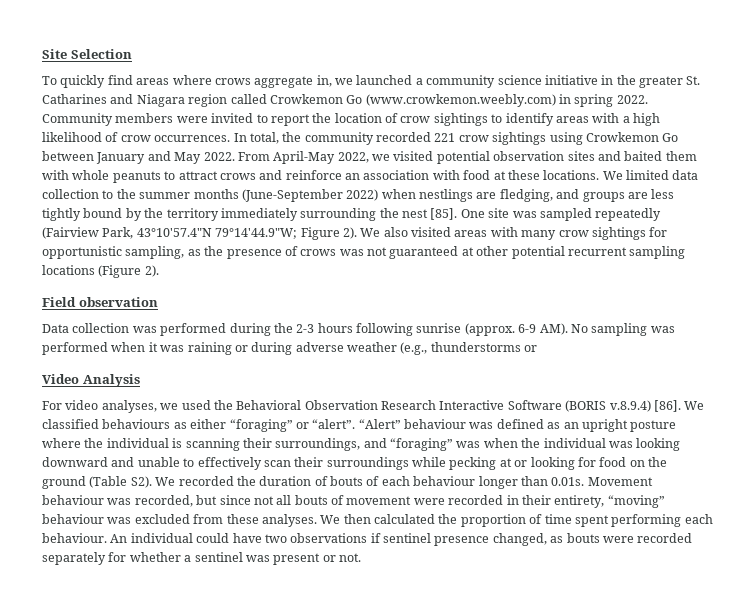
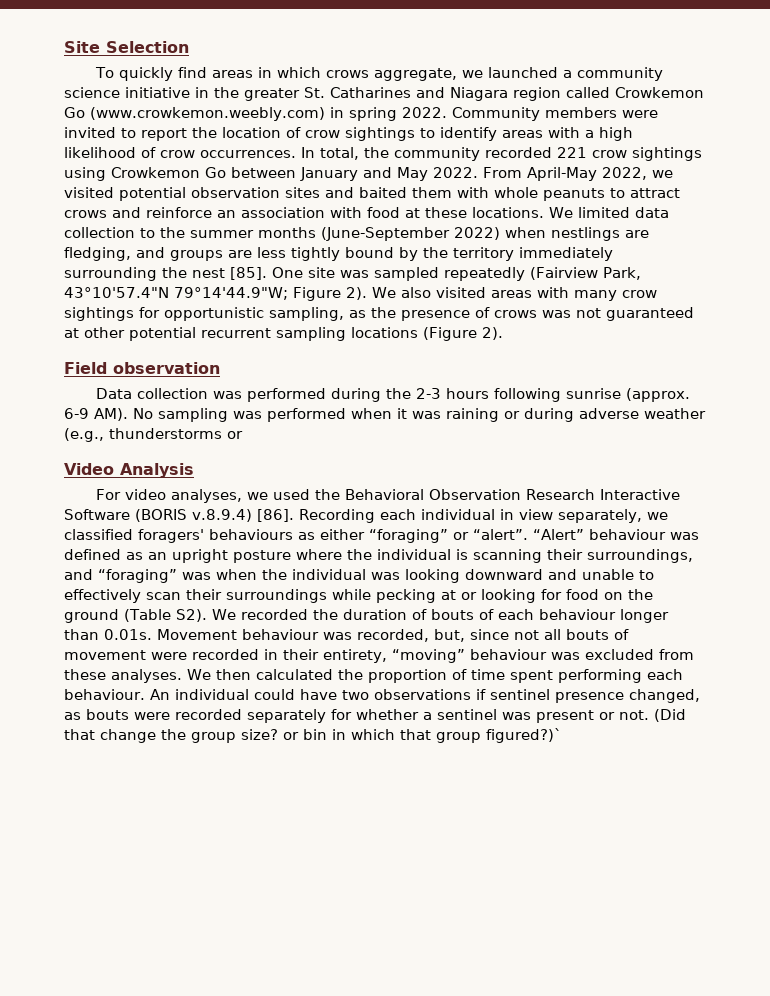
- To quickly find areas where crows aggregate in, we launched a community science initiative in the greater St. Catharines and Niagara region called Crowkemon Go (www.crowkemon.weebly.com) in spring 2022.
+ To quickly find areas in which crows aggregate, we launched a community science initiative in the greater St. Catharines and Niagara region called Crowkemon Go (www.crowkemon.weebly.com) in spring 2022.
- We classified behaviours as either “foraging” or “alert”.
+ Recording each individual in view separately, we classified foragers' behaviours as either “foraging” or “alert”.
- “Alert” behaviour was defined as an upright posture where the individual is scanning their surroundings, and “foraging” was when the individual was looking downward and unable to effectively scan their surroundings while pecking at or looking for food on the ground (Table S2). We recorded the duration of bouts of each behaviour longer than 0.01s. Movement behaviour was recorded, but since not all bouts of movement were recorded in their entirety, “moving” behaviour was excluded from these analyses.
+ “Alert” behaviour was defined as an upright posture where the individual is scanning their surroundings, and “foraging” was when the individual was looking downward and unable to effectively scan their surroundings while pecking at or looking for food on the ground (Table S2). We recorded the duration of bouts of each behaviour longer than 0.01s. Movement behaviour was recorded, but, since not all bouts of movement were recorded in their entirety, “moving” behaviour was excluded from these analyses.
+ (Did that change the group size? or bin in which that group figured?)`

